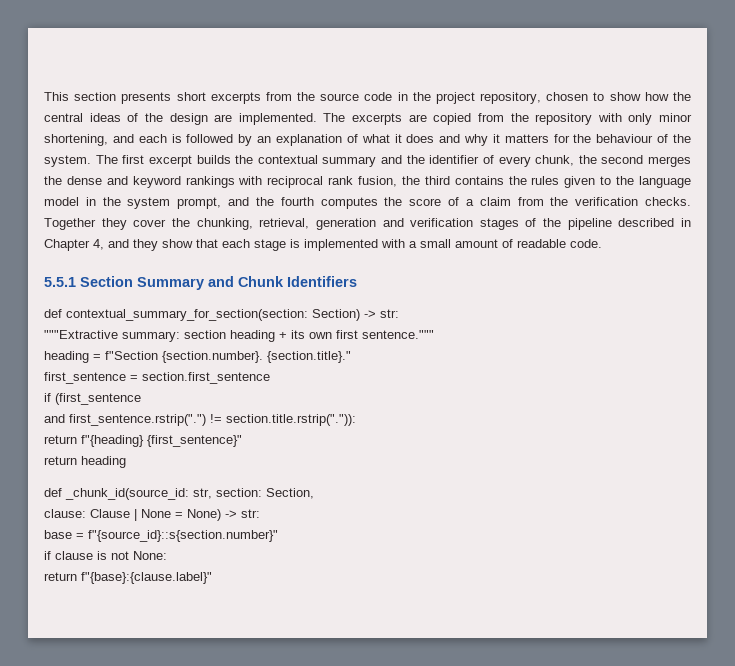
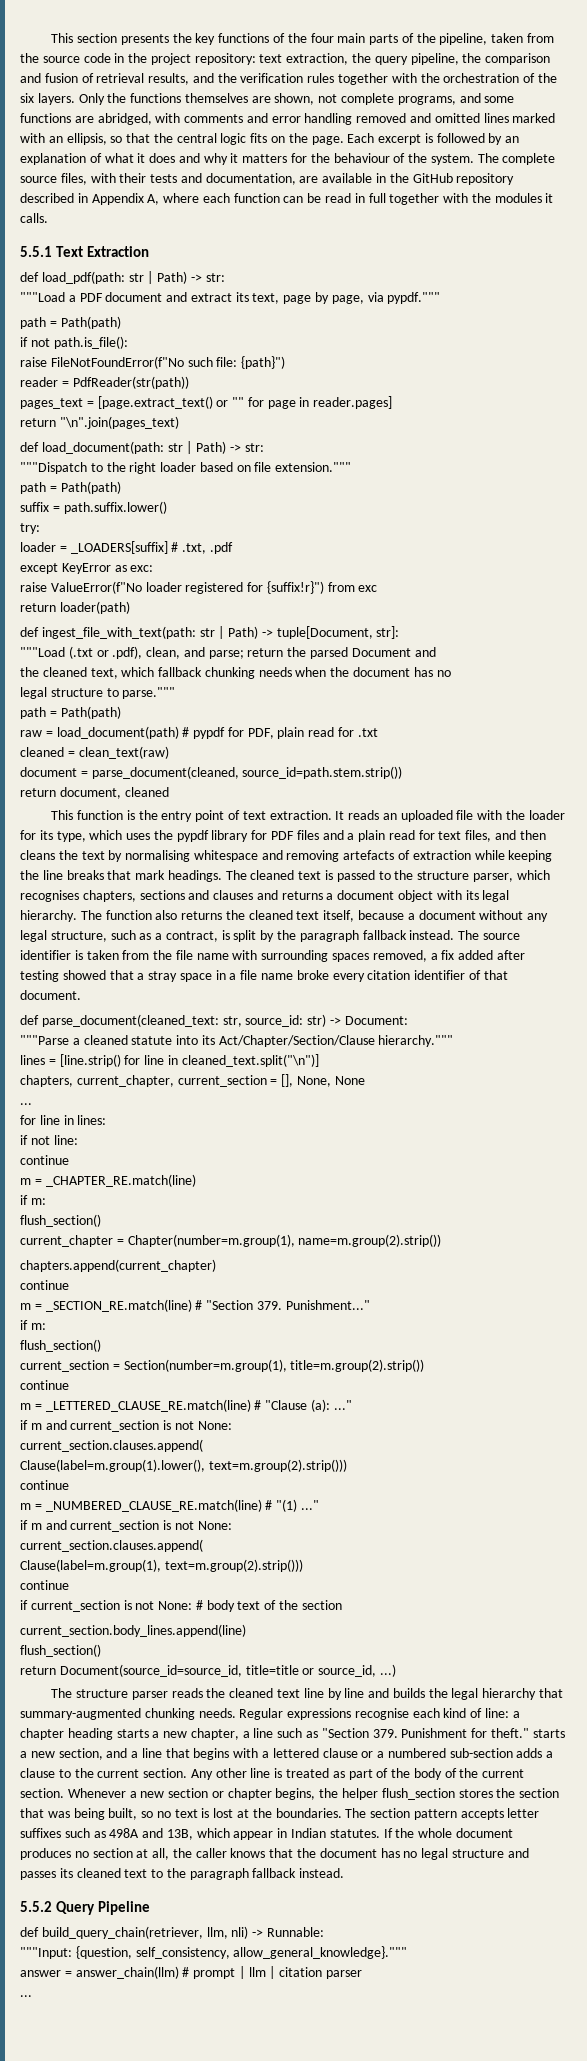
- This section presents short excerpts from the source code in the project repository, chosen to show how the central ideas of the design are implemented. The excerpts are copied from the repository with only minor shortening, and each is followed by an explanation of what it does and why it matters for the behaviour of the system.
+ This section presents the key functions of the four main parts of the pipeline, taken from the source code in the project repository: text extraction, the query pipeline, the comparison and fusion of retrieval results, and the verification rules together with the orchestration of the six layers. Only the functions themselves are shown, not complete programs, and some functions are abridged, with comments and error handling removed and omitted lines marked with an ellipsis, so that the central logic fits on the page. Each excerpt is followed by an explanation of what it does and why it matters for the behaviour of the system.
- The first excerpt builds the contextual summary and the identifier of every chunk, the second merges the dense and keyword rankings with reciprocal rank fusion, the third contains the rules given to the language model in the system prompt, and the fourth computes the score of a claim from the verification checks. Together they cover the chunking, retrieval, generation and verification stages of the pipeline described in Chapter 4, and they show that each stage is implemented with a small amount of readable code.
- 5.5.1 Section Summary and Chunk Identifiers
- def contextual_summary_for_section(section: Section) -> str:
- """Extractive summary: section heading + its own first sentence."""
- heading = f"Section {section.number}. {section.title}."
- first_sentence = section.first_sentence
- if (first_sentence
- and first_sentence.rstrip(".") != section.title.rstrip(".")):
- return f"{heading} {first_sentence}"
- return heading
- def _chunk_id(source_id: str, section: Section,
- clause: Clause | None = None) -> str:
- base = f"{source_id}::s{section.number}"
- if clause is not None:
- return f"{base}:{clause.label}"
+ The complete source files, with their tests and documentation, are available in the GitHub repository described in Appendix A, where each function can be read in full together with the modules it calls.
+ 5.5.1 Text Extraction
+ def load_pdf(path: str | Path) -> str:
+ """Load a PDF document and extract its text, page by page, via pypdf."""
+ path = Path(path)
+ if not path.is_file():
+ raise FileNotFoundError(f"No such file: {path}")
+ reader = PdfReader(str(path))
+ pages_text = [page.extract_text() or "" for page in reader.pages]
+ return "\n".join(pages_text)
+ def load_document(path: str | Path) -> str:
+ """Dispatch to the right loader based on file extension."""
+ path = Path(path)
+ suffix = path.suffix.lower()
+ try:
+ loader = _LOADERS[suffix] # .txt, .pdf
+ except KeyError as exc:
+ raise ValueError(f"No loader registered for {suffix!r}") from exc
+ return loader(path)
+ def ingest_file_with_text(path: str | Path) -> tuple[Document, str]:
+ """Load (.txt or .pdf), clean, and parse; return the parsed Document and
+ the cleaned text, which fallback chunking needs when the document has no
+ legal structure to parse."""
+ path = Path(path)
+ raw = load_document(path) # pypdf for PDF, plain read for .txt
+ cleaned = clean_text(raw)
+ document = parse_document(cleaned, source_id=path.stem.strip())
+ return document, cleaned
+ This function is the entry point of text extraction. It reads an uploaded file with the loader for its type, which uses the pypdf library for PDF files and a plain read for text files, and then cleans the text by normalising whitespace and removing artefacts of extraction while keeping the line breaks that mark headings. The cleaned text is passed to the structure parser, which recognises chapters, sections and clauses and returns a document object with its legal hierarchy. The function also returns the cleaned text itself, because a document without any legal structure, such as a contract, is split by the paragraph fallback instead. The source identifier is taken from the file name with surrounding spaces removed, a fix added after testing showed that a stray space in a file name broke every citation identifier of that document.
+ def parse_document(cleaned_text: str, source_id: str) -> Document:
+ """Parse a cleaned statute into its Act/Chapter/Section/Clause hierarchy."""
+ lines = [line.strip() for line in cleaned_text.split("\n")]
+ chapters, current_chapter, current_section = [], None, None
+ ...
+ for line in lines:
+ if not line:
+ continue
+ m = _CHAPTER_RE.match(line)
+ if m:
+ flush_section()
+ current_chapter = Chapter(number=m.group(1), name=m.group(2).strip())
+ chapters.append(current_chapter)
+ continue
+ m = _SECTION_RE.match(line) # "Section 379. Punishment..."
+ if m:
+ flush_section()
+ current_section = Section(number=m.group(1), title=m.group(2).strip())
+ continue
+ m = _LETTERED_CLAUSE_RE.match(line) # "Clause (a): ..."
+ if m and current_section is not None:
+ current_section.clauses.append(
+ Clause(label=m.group(1).lower(), text=m.group(2).strip()))
+ continue
+ m = _NUMBERED_CLAUSE_RE.match(line) # "(1) ..."
+ if m and current_section is not None:
+ current_section.clauses.append(
+ Clause(label=m.group(1), text=m.group(2).strip()))
+ continue
+ if current_section is not None: # body text of the section
+ current_section.body_lines.append(line)
+ flush_section()
+ return Document(source_id=source_id, title=title or source_id, ...)
+ The structure parser reads the cleaned text line by line and builds the legal hierarchy that summary-augmented chunking needs. Regular expressions recognise each kind of line: a chapter heading starts a new chapter, a line such as "Section 379. Punishment for theft." starts a new section, and a line that begins with a lettered clause or a numbered sub-section adds a clause to the current section. Any other line is treated as part of the body of the current section. Whenever a new section or chapter begins, the helper flush_section stores the section that was being built, so no text is lost at the boundaries. The section pattern accepts letter suffixes such as 498A and 13B, which appear in Indian statutes. If the whole document produces no section at all, the caller knows that the document has no legal structure and passes its cleaned text to the paragraph fallback instead.
+ 5.5.2 Query Pipeline
+ def build_query_chain(retriever, llm, nli) -> Runnable:
+ """Input: {question, self_consistency, allow_general_knowledge}."""
+ answer = answer_chain(llm) # prompt | llm | citation parser
+ ...

